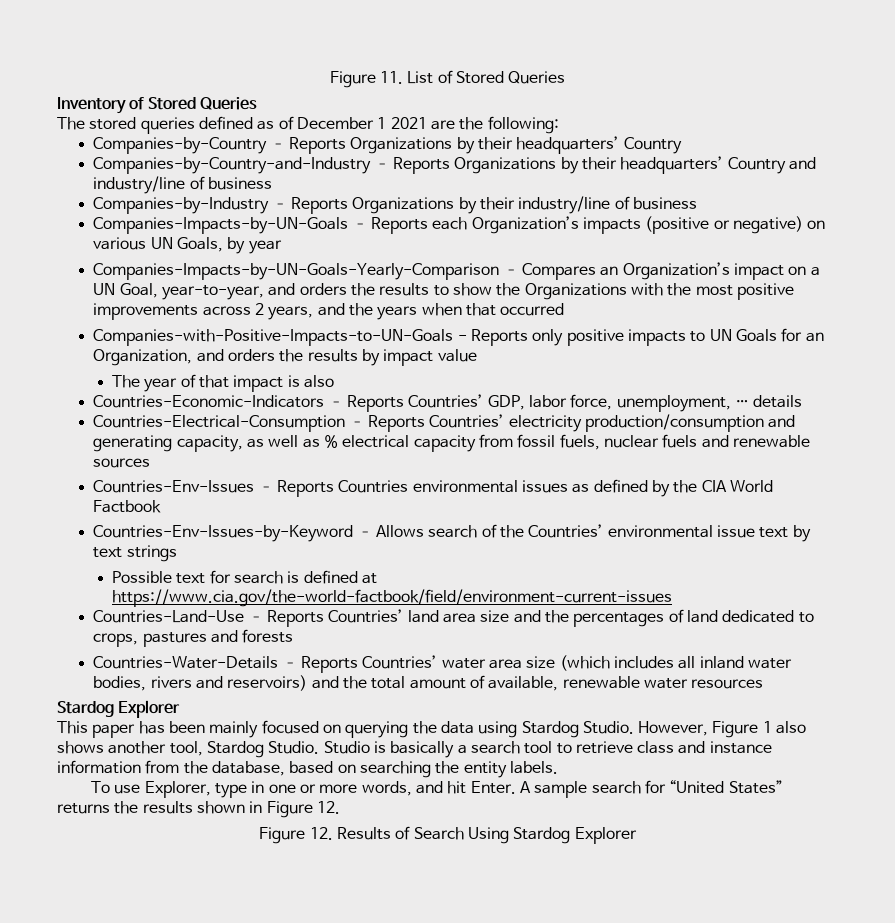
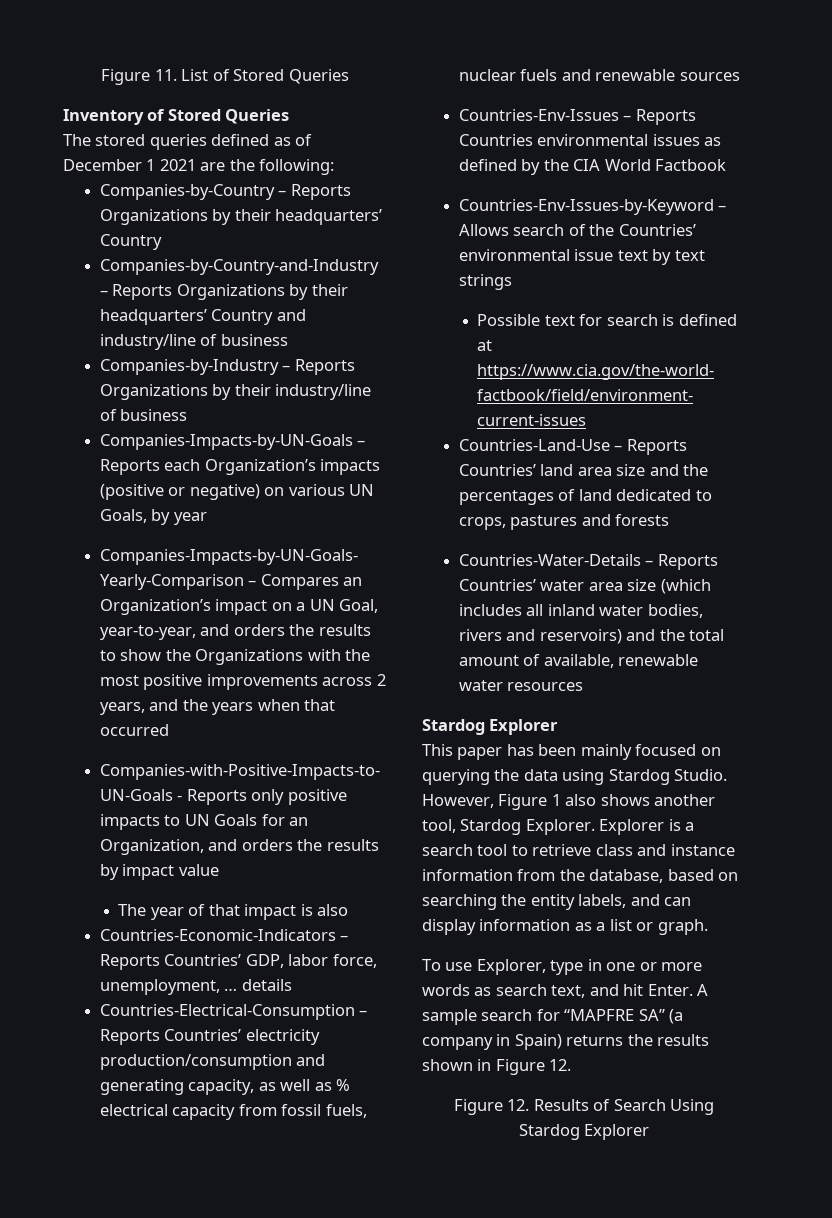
- However, Figure 1 also shows another tool, Stardog Studio. Studio is basically a search tool to retrieve class and instance information from the database, based on searching the entity labels.
+ However, Figure 1 also shows another tool, Stardog Explorer. Explorer is a search tool to retrieve class and instance information from the database, based on searching the entity labels, and can display information as a list or graph.
- To use Explorer, type in one or more words, and hit Enter.
+ To use Explorer, type in one or more words as search text, and hit Enter.
- A sample search for “United States” returns the results shown in Figure 12.
+ A sample search for “MAPFRE SA” (a company in Spain) returns the results shown in Figure 12.

